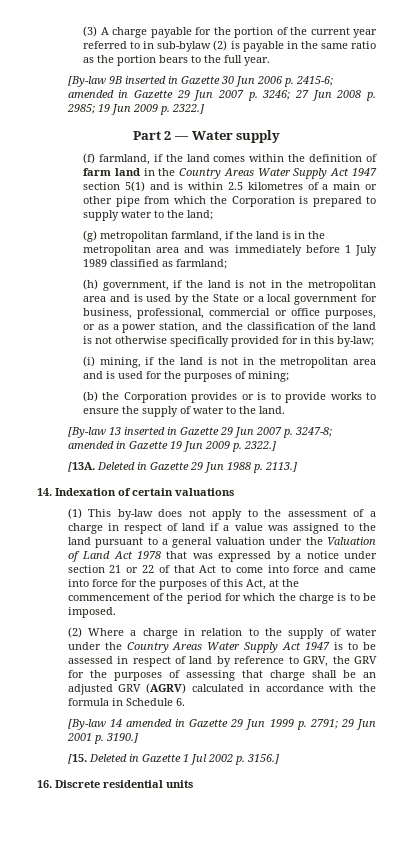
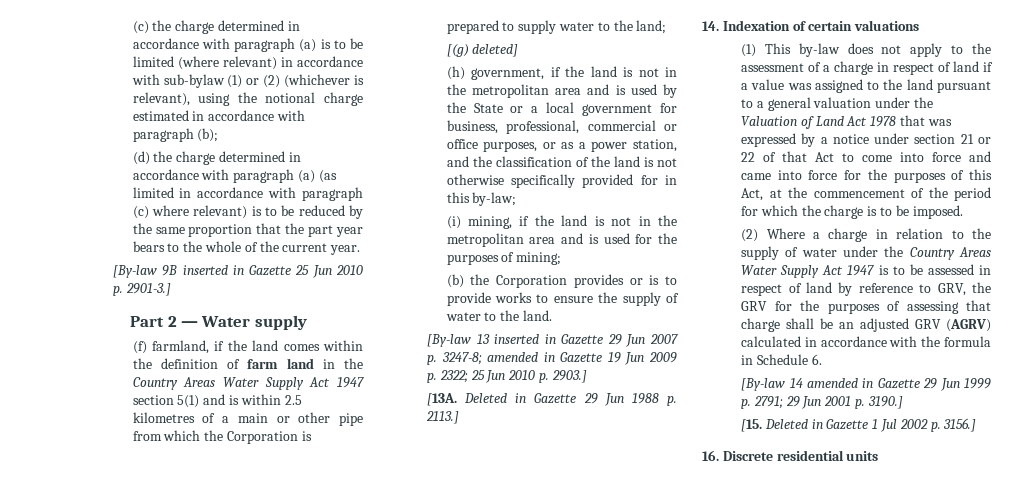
- (3) A charge payable for the portion of the current year referred to in sub-bylaw (2) is payable in the same ratio as the portion bears to the full year.
+ (c) the charge determined in accordance with paragraph (a) is to be limited (where relevant) in accordance with sub-bylaw (1) or (2) (whichever is relevant), using the notional charge estimated in accordance with paragraph (b);
+ (d) the charge determined in accordance with paragraph (a) (as limited in accordance with paragraph (c) where relevant) is to be reduced by the same proportion that the part year bears to the whole of the current year.
- [By-law 9B inserted in Gazette 30 Jun 2006 p. 2415-6; amended in Gazette 29 Jun 2007 p. 3246; 27 Jun 2008 p. 2985; 19 Jun 2009 p. 2322.]
+ [By-law 9B inserted in Gazette 25 Jun 2010 p. 2901-3.]
- (g) metropolitan farmland, if the land is in the metropolitan area and was immediately before 1 July 1989 classified as farmland;
+ [(g) deleted]
- [By-law 13 inserted in Gazette 29 Jun 2007 p. 3247-8; amended in Gazette 19 Jun 2009 p. 2322.]
+ [By-law 13 inserted in Gazette 29 Jun 2007 p. 3247-8; amended in Gazette 19 Jun 2009 p. 2322; 25 Jun 2010 p. 2903.]

